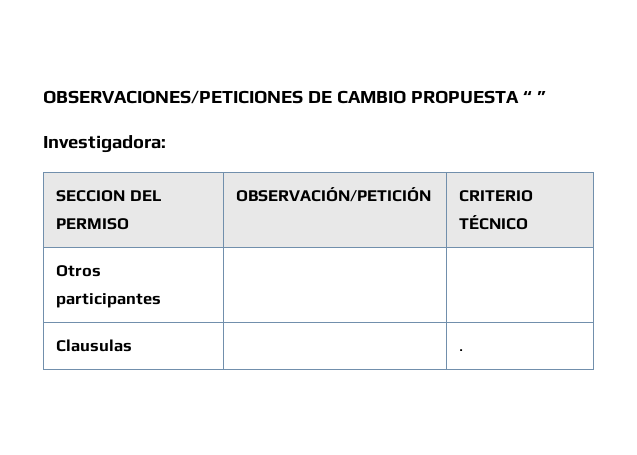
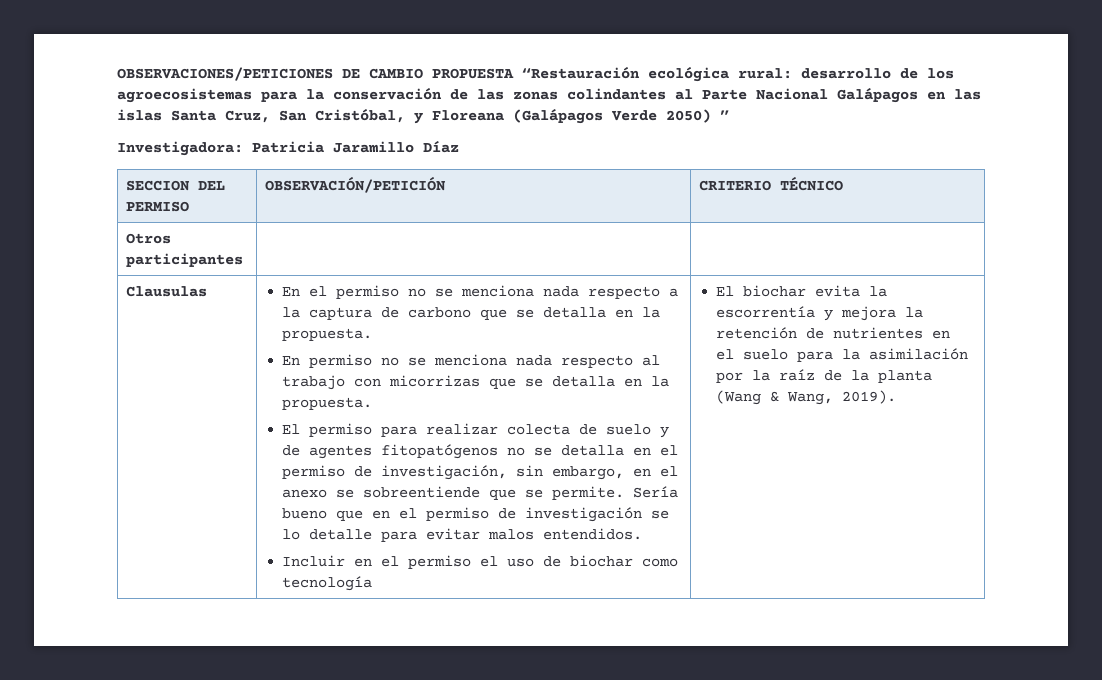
- OBSERVACIONES/PETICIONES DE CAMBIO PROPUESTA “ ”
+ OBSERVACIONES/PETICIONES DE CAMBIO PROPUESTA “Restauración ecológica rural: desarrollo de los agroecosistemas para la conservación de las zonas colindantes al Parte Nacional Galápagos en las islas Santa Cruz, San Cristóbal, y Floreana (Galápagos Verde 2050) ”
- Investigadora:
+ Investigadora: Patricia Jaramillo Díaz
- .
+ En el permiso no se menciona nada respecto a la captura de carbono que se detalla en la propuesta.
+ En permiso no se menciona nada respecto al trabajo con micorrizas que se detalla en la propuesta.
+ El permiso para realizar colecta de suelo y de agentes fitopatógenos no se detalla en el permiso de investigación, sin embargo, en el anexo se sobreentiende que se permite. Sería bueno que en el permiso de investigación se lo detalle para evitar malos entendidos.
+ Incluir en el permiso el uso de biochar como tecnología | El biochar evita la escorrentía y mejora la retención de nutrientes en el suelo para la asimilación por la raíz de la planta (Wang & Wang, 2019).

